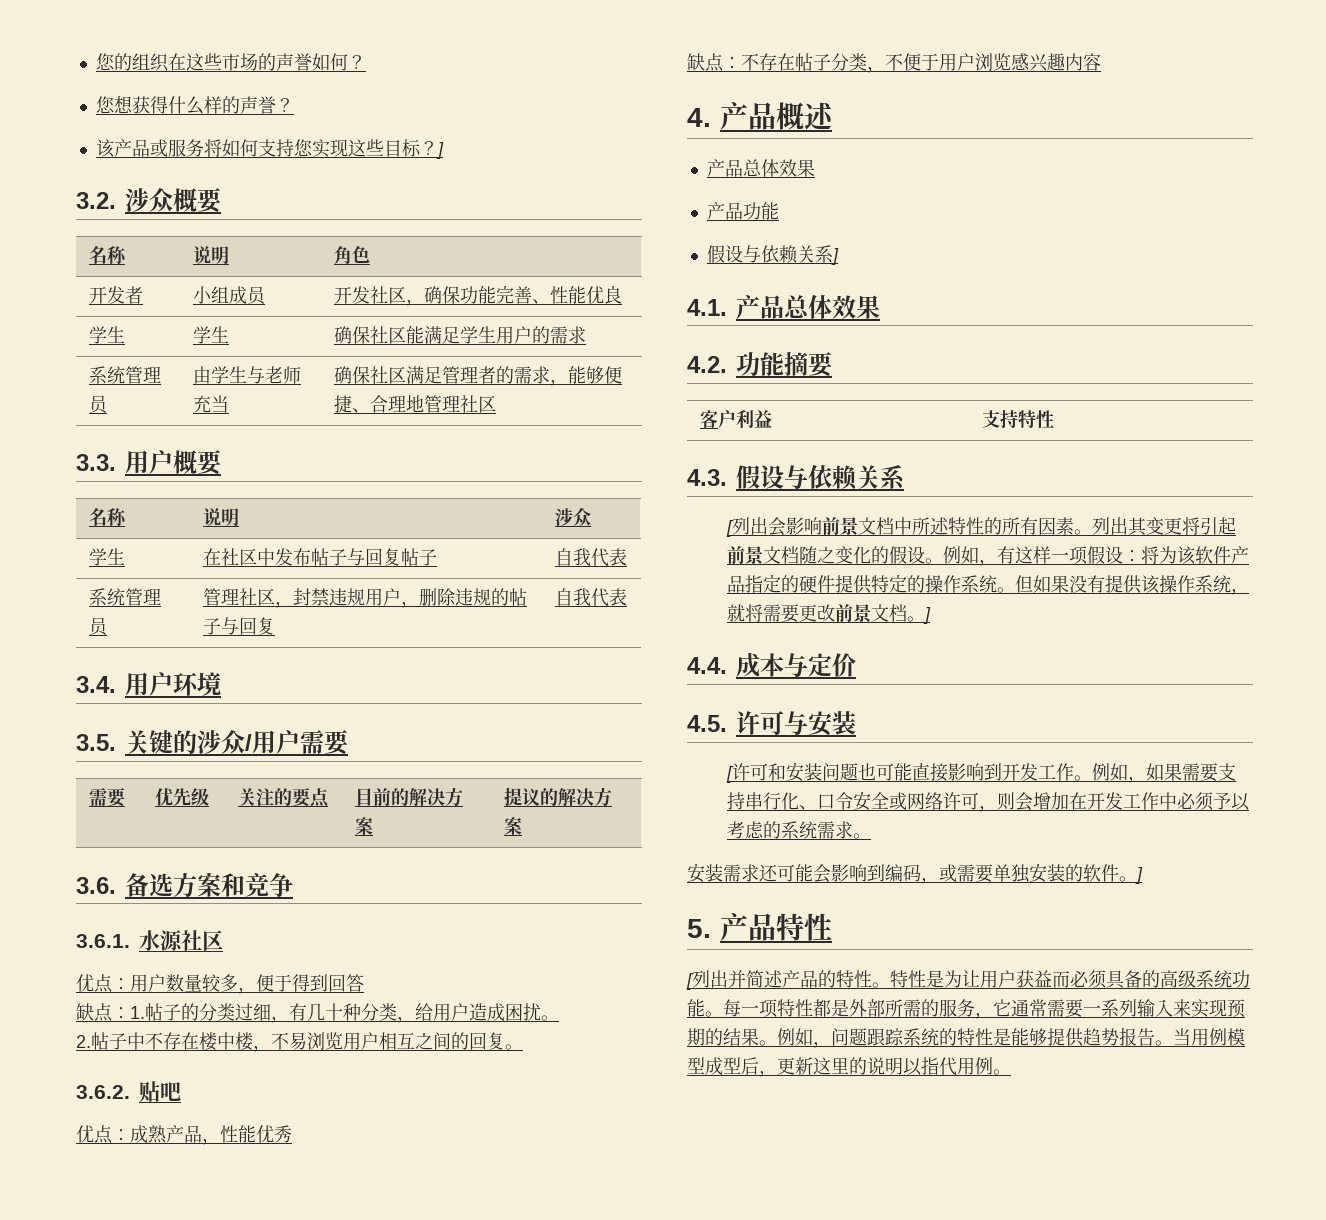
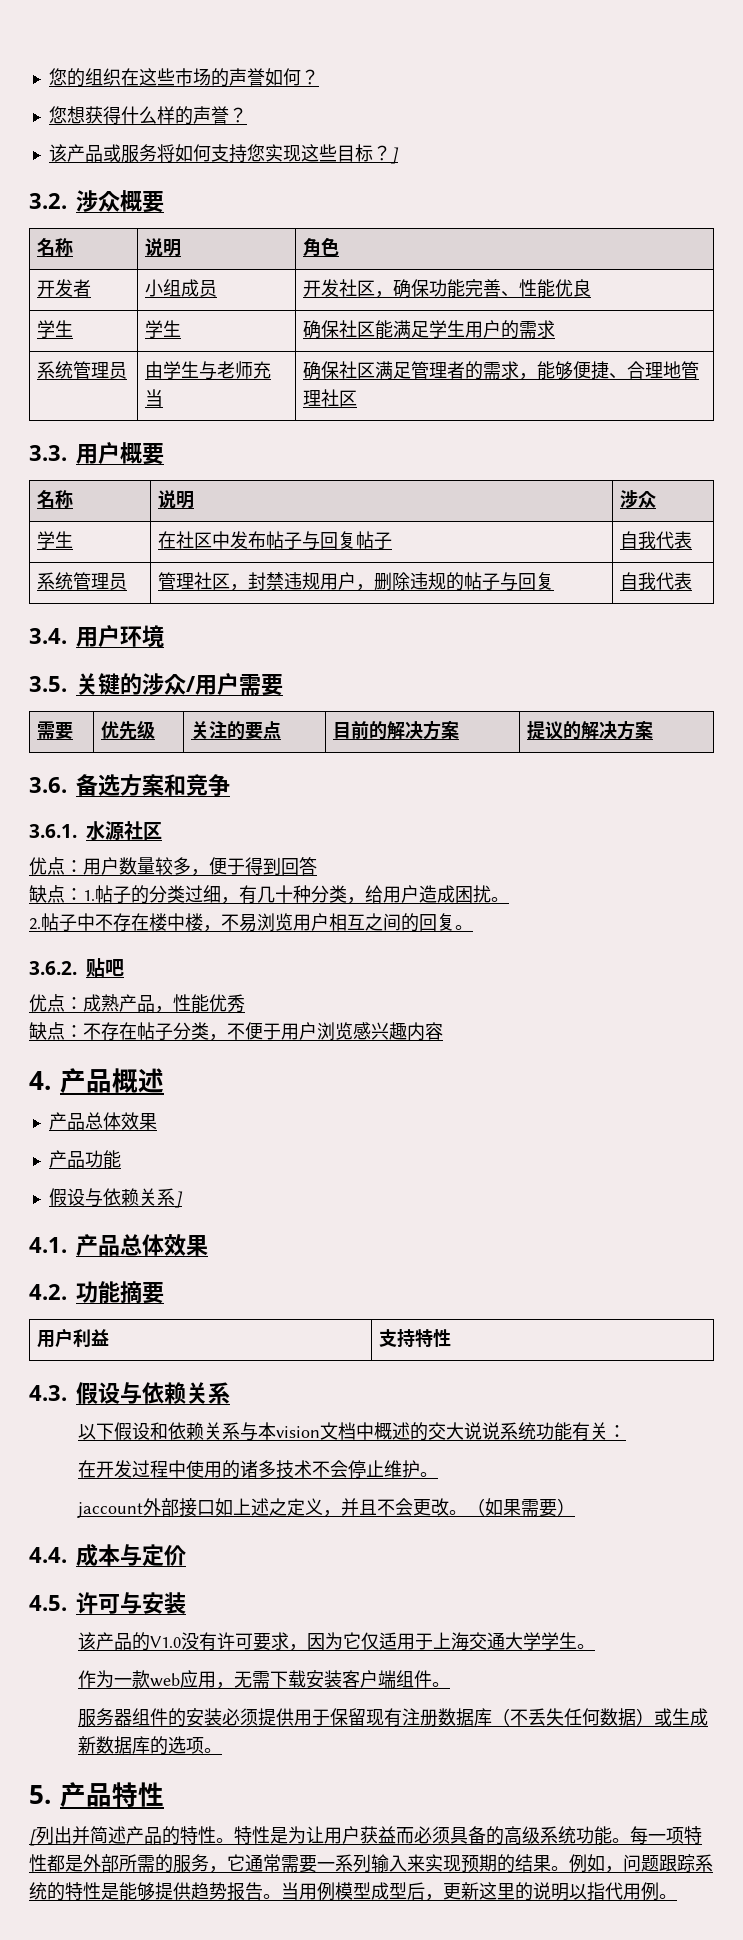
- 客户利益 | 支持特性
+ 用户利益 | 支持特性
- [列出会影响前景文档中所述特性的所有因素。列出其变更将引起前景文档随之变化的假设。例如，有这样一项假设：将为该软件产品指定的硬件提供特定的操作系统。但如果没有提供该操作系统，就将需要更改前景文档。]
+ 以下假设和依赖关系与本vision文档中概述的交大说说系统功能有关：
+ 在开发过程中使用的诸多技术不会停止维护。
+ jaccount外部接口如上述之定义，并且不会更改。（如果需要）
- [许可和安装问题也可能直接影响到开发工作。例如，如果需要支持串行化、口令安全或网络许可，则会增加在开发工作中必须予以考虑的系统需求。
- 安装需求还可能会影响到编码，或需要单独安装的软件。]
+ 该产品的V1.0没有许可要求，因为它仅适用于上海交通大学学生。
+ 作为一款web应用，无需下载安装客户端组件。
+ 服务器组件的安装必须提供用于保留现有注册数据库（不丢失任何数据）或生成新数据库的选项。

